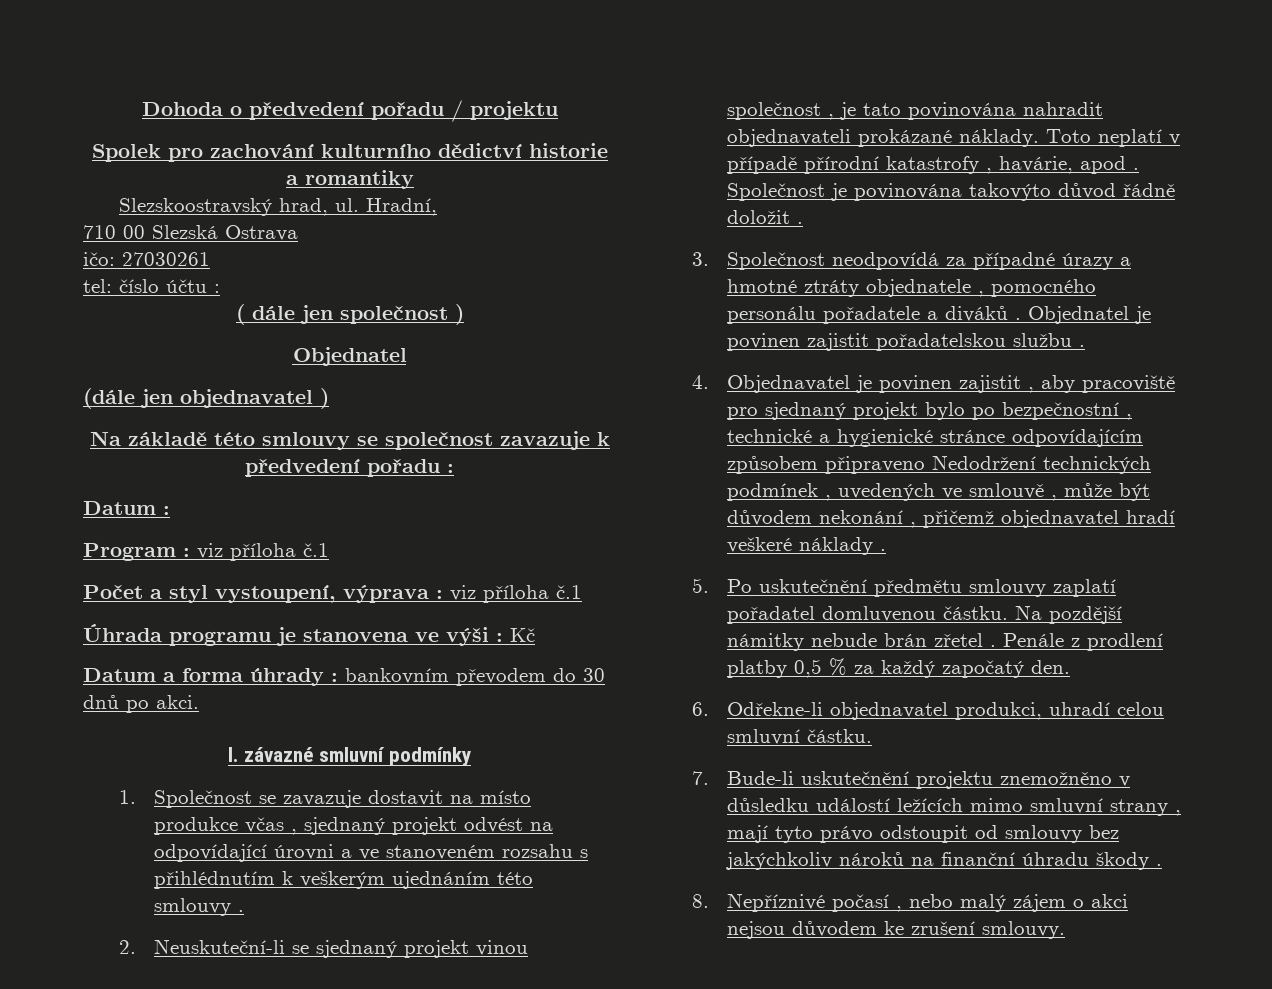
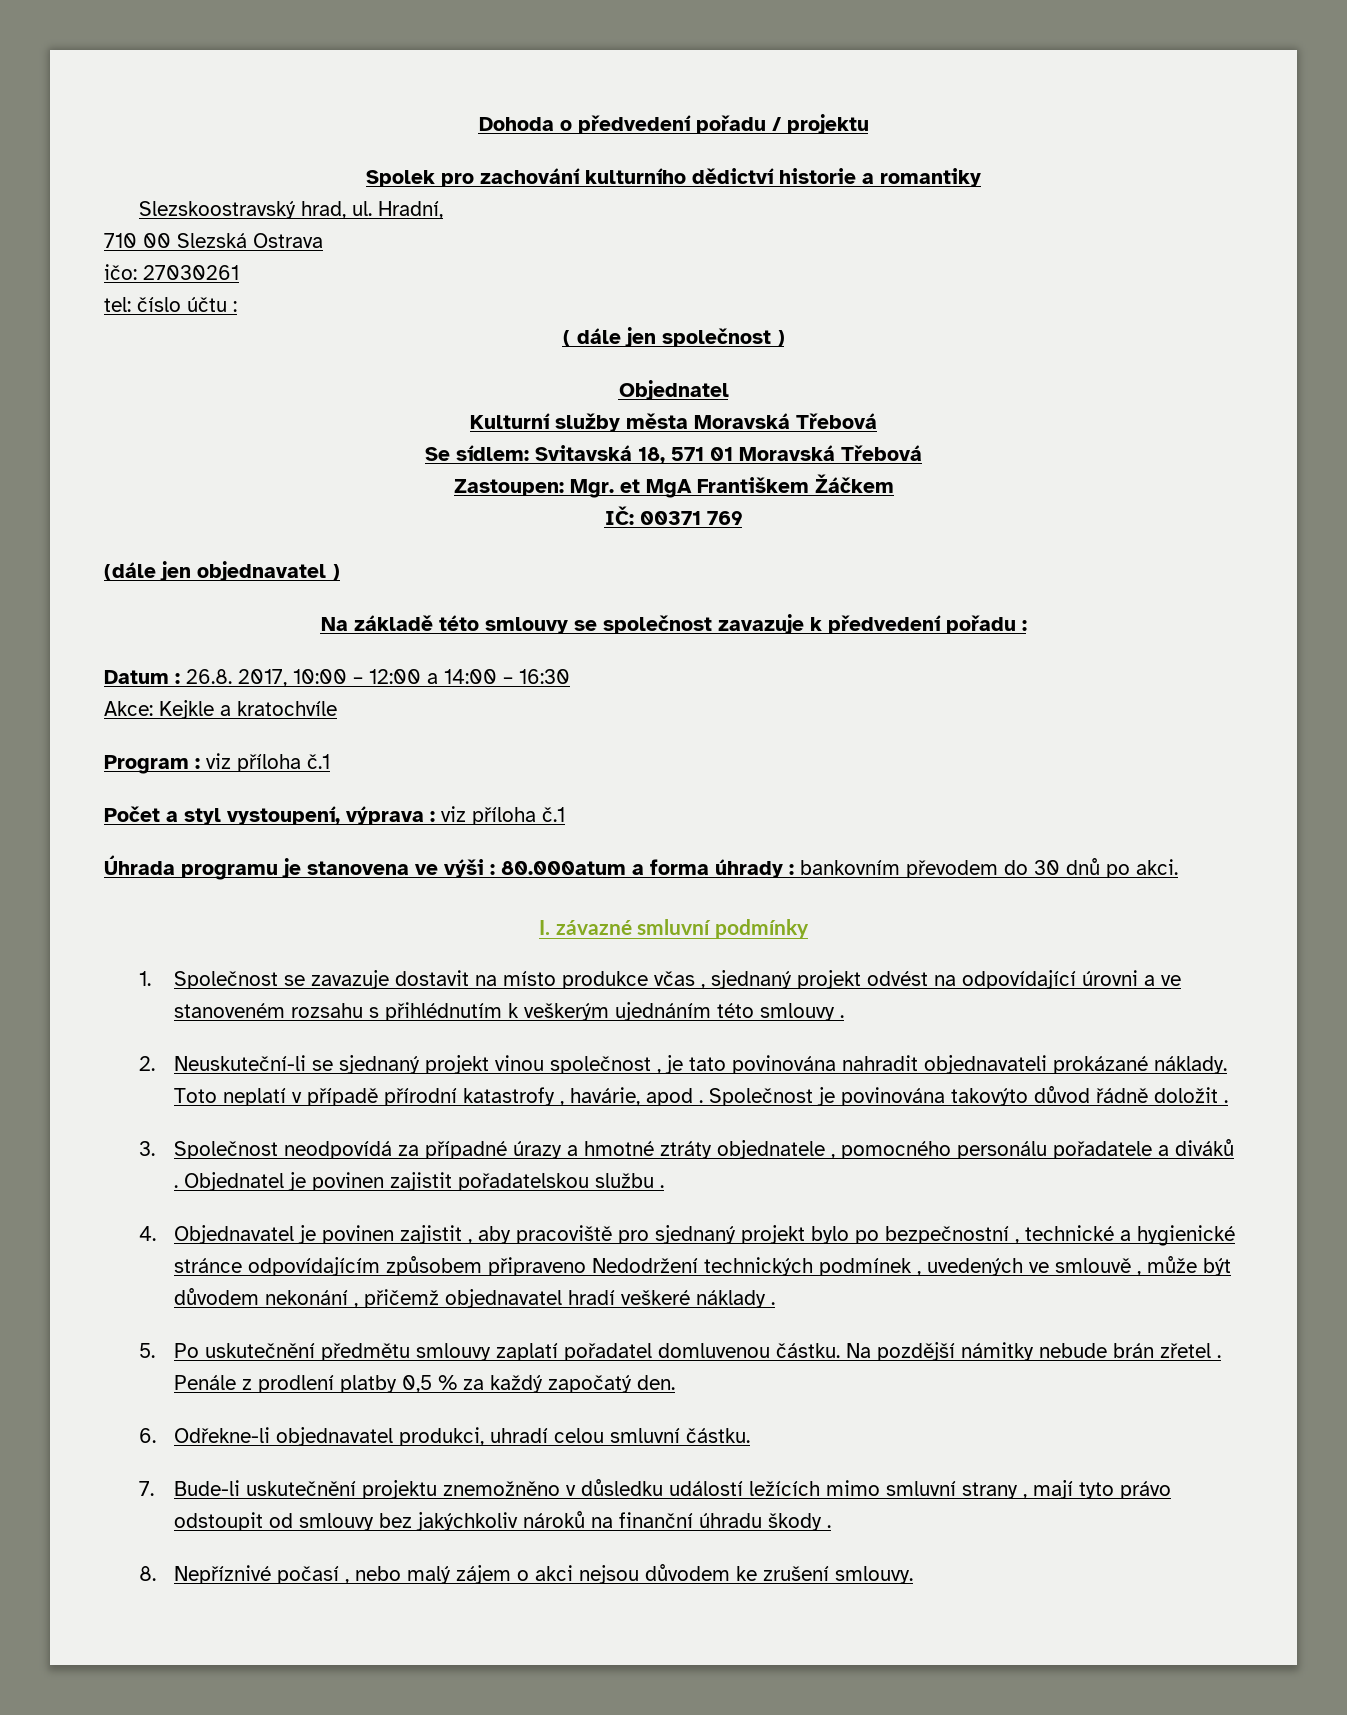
+ Kulturní služby města Moravská Třebová
+ Se sídlem: Svitavská 18, 571 01 Moravská Třebová
+ Zastoupen: Mgr. et MgA Františkem Žáčkem
+ IČ: 00371 769
- Datum :
+ Datum : 26.8. 2017, 10:00 – 12:00 a 14:00 – 16:30
+ Akce: Kejkle a kratochvíle
- Úhrada programu je stanovena ve výši : Kč
- Datum a forma úhrady : bankovním převodem do 30 dnů po akci.
+ Úhrada programu je stanovena ve výši : 80.000atum a forma úhrady : bankovním převodem do 30 dnů po akci.

